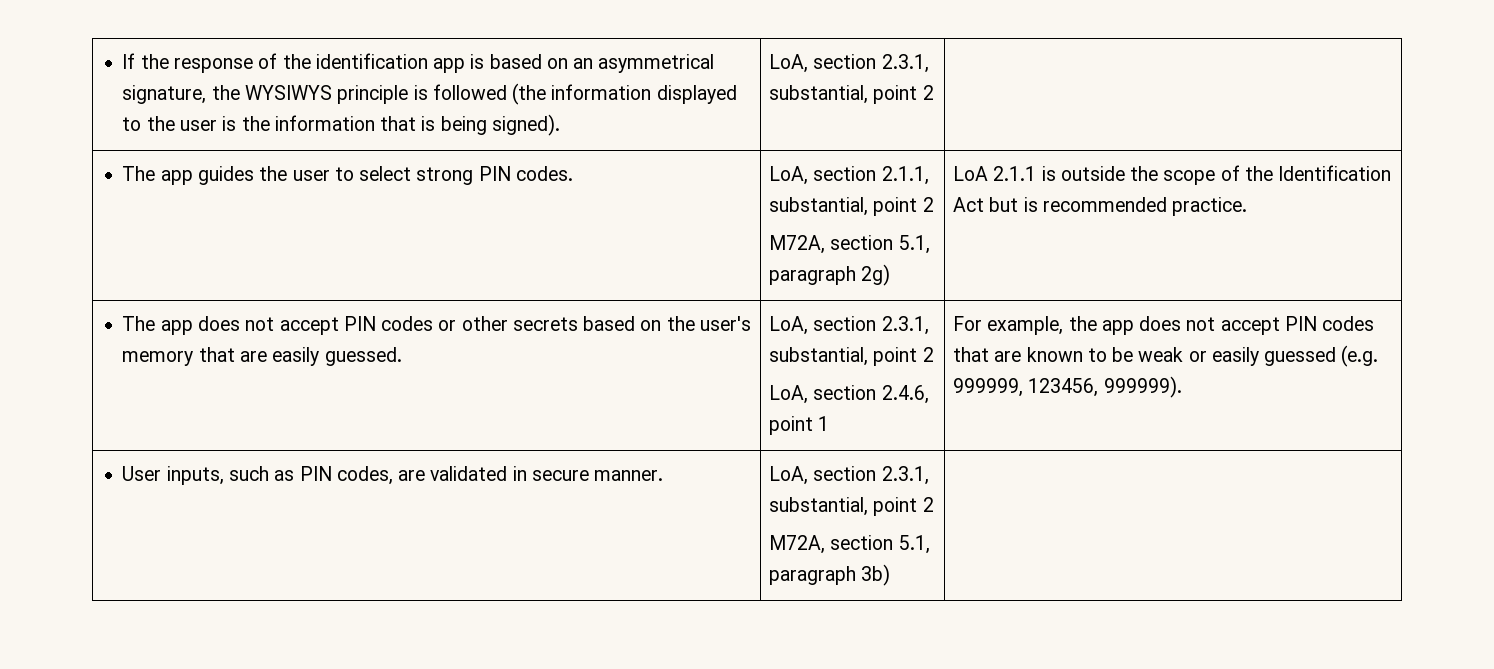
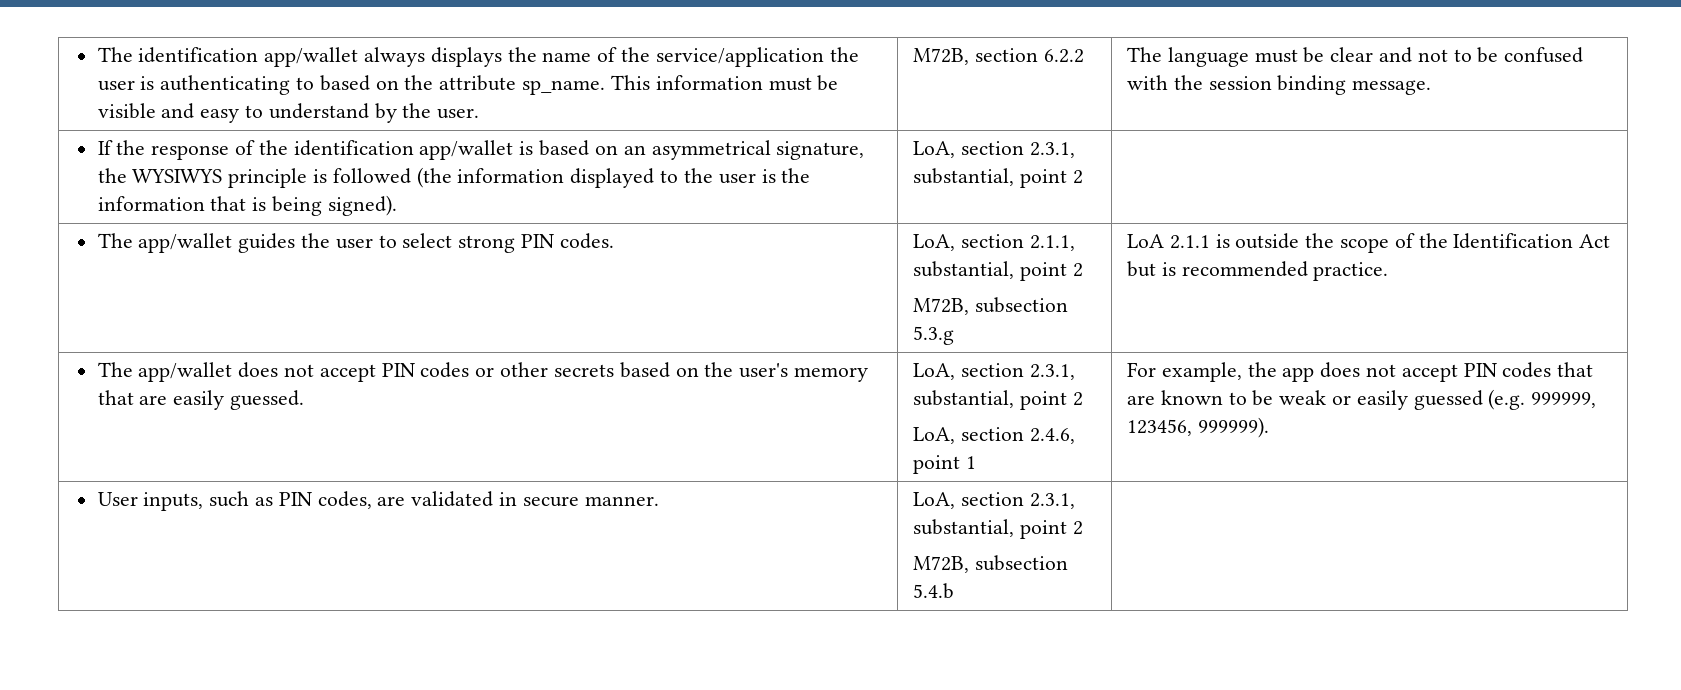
+ The identification app/wallet always displays the name of the service/application the user is authenticating to based on the attribute sp_name. This information must be visible and easy to understand by the user. | M72B, section 6.2.2 | The language must be clear and not to be confused with the session binding message.
- If the response of the identification app is based on an asymmetrical signature, the WYSIWYS principle is followed (the information displayed to the user is the information that is being signed). | LoA, section 2.3.1, substantial, point 2
+ If the response of the identification app/wallet is based on an asymmetrical signature, the WYSIWYS principle is followed (the information displayed to the user is the information that is being signed). | LoA, section 2.3.1, substantial, point 2 |
- The app guides the user to select strong PIN codes. | LoA, section 2.1.1, substantial, point 2
- M72A, section 5.1, paragraph 2g) | LoA 2.1.1 is outside the scope of the Identification Act but is recommended practice.
+ The app/wallet guides the user to select strong PIN codes. | LoA, section 2.1.1, substantial, point 2
+ M72B, subsection 5.3.g | LoA 2.1.1 is outside the scope of the Identification Act but is recommended practice.
- The app does not accept PIN codes or other secrets based on the user's memory that are easily guessed.
+ The app/wallet does not accept PIN codes or other secrets based on the user's memory that are easily guessed.
  User inputs, such as PIN codes, are validated in secure manner. | LoA, section 2.3.1, substantial, point 2
- M72A, section 5.1, paragraph 3b) |
+ M72B, subsection 5.4.b |

